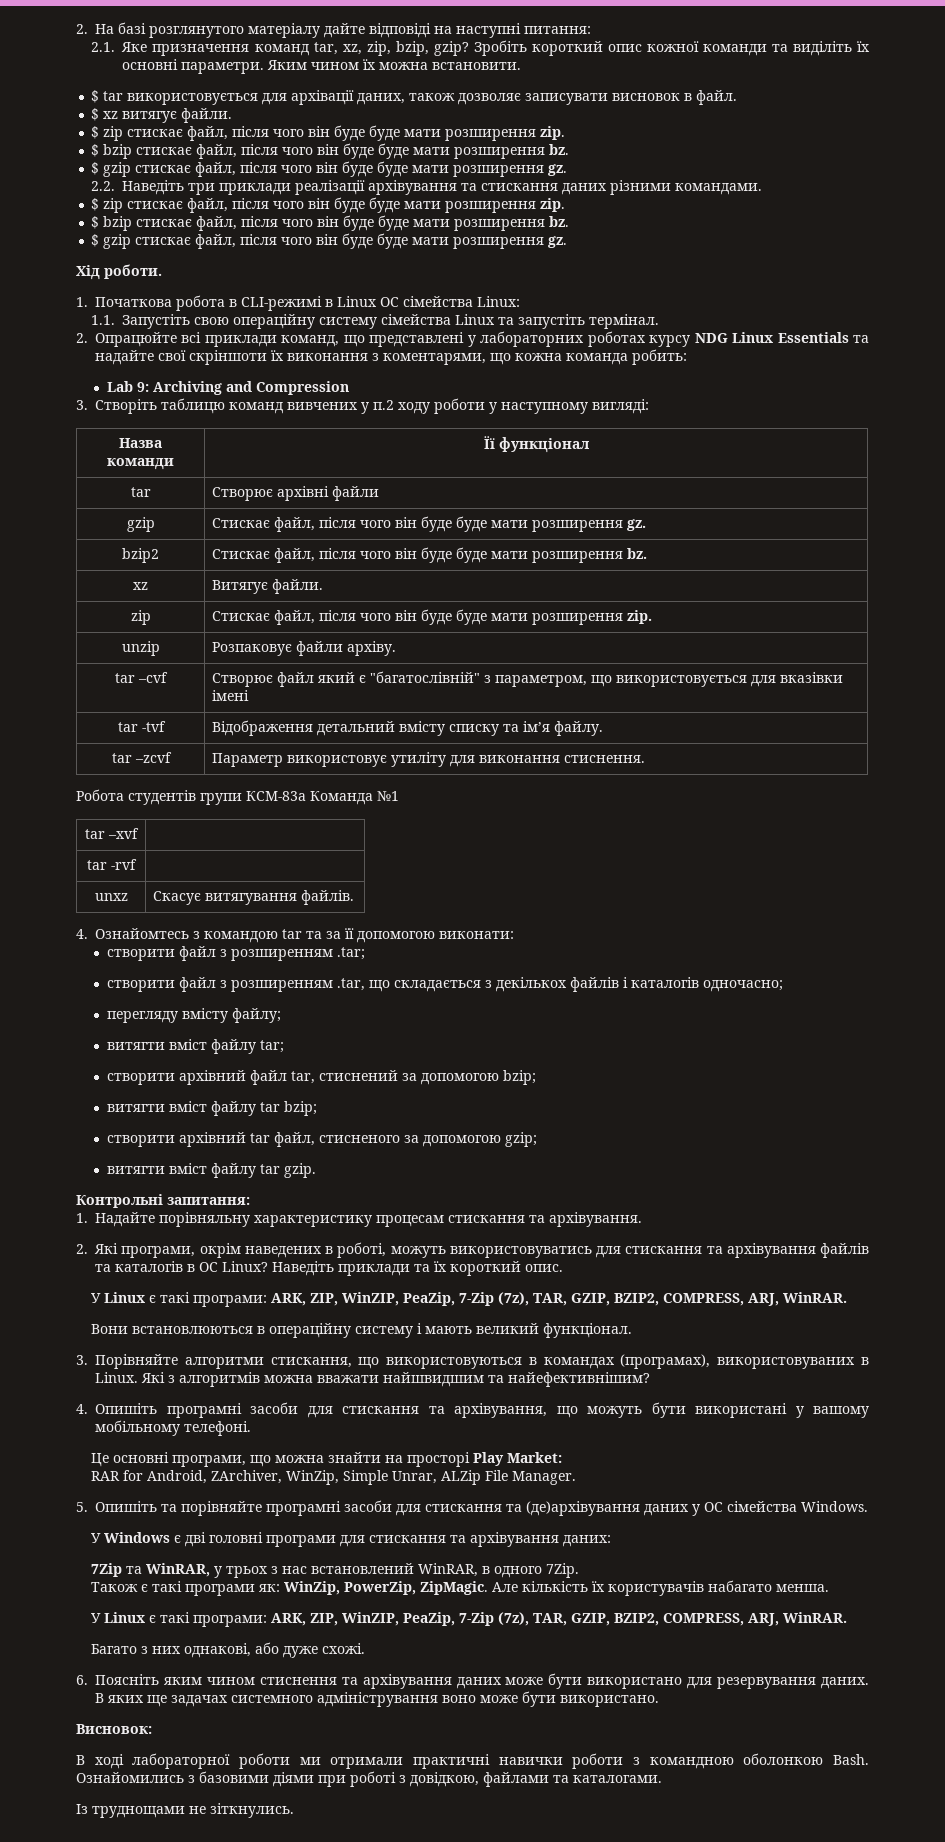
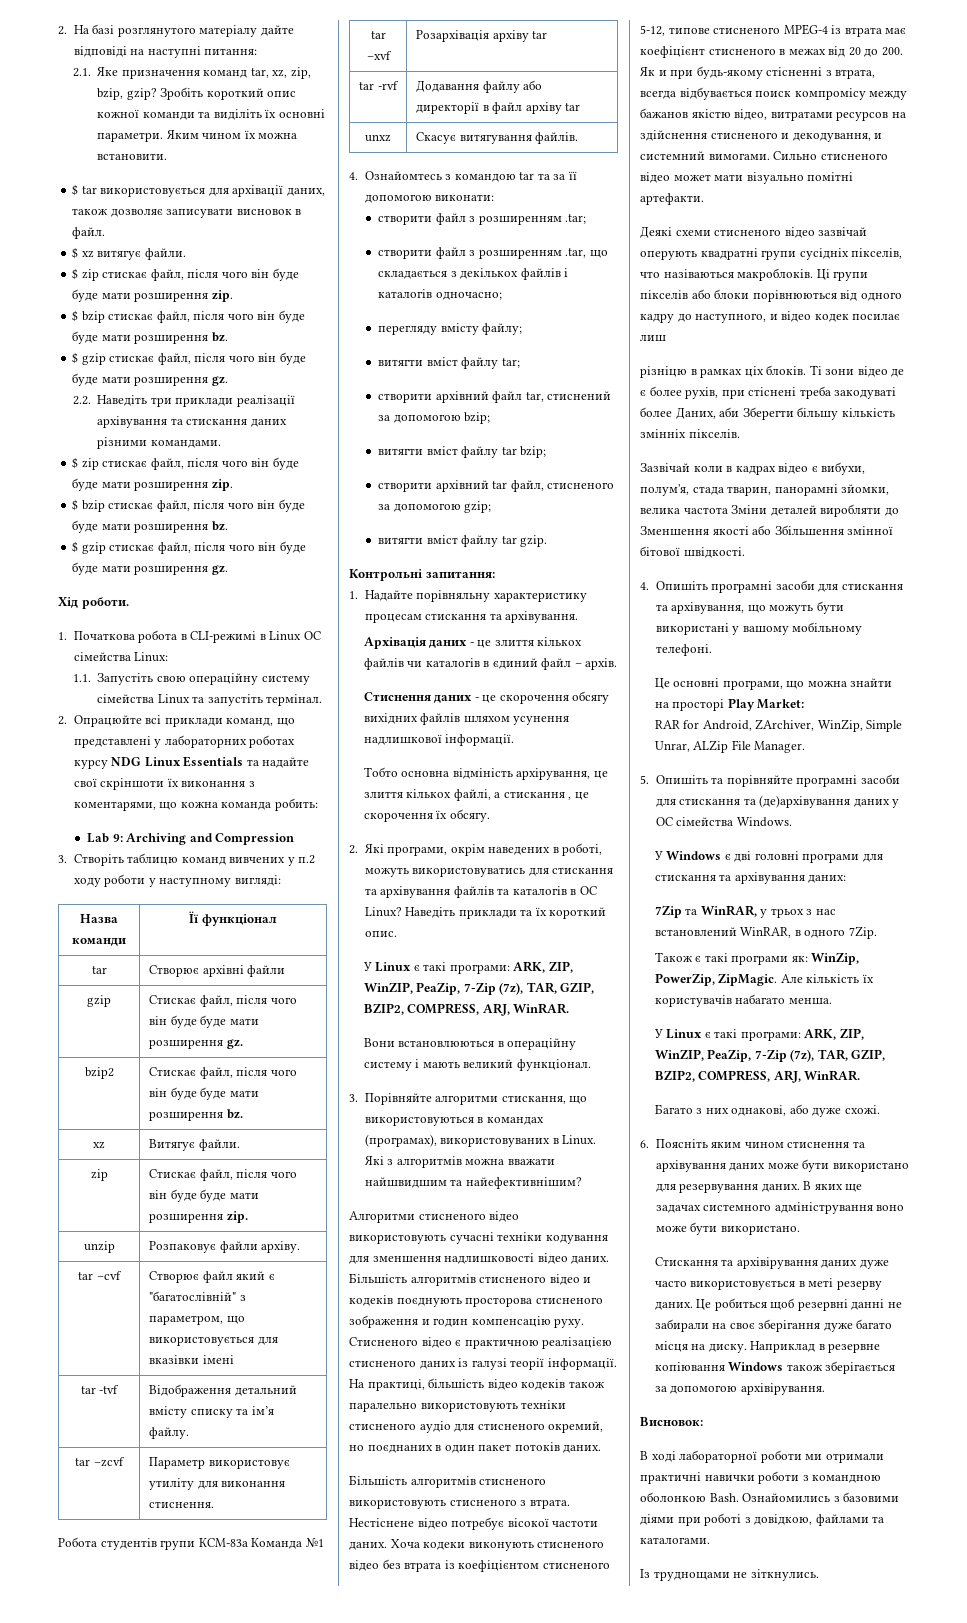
- tar –xvf |
+ tar –xvf | Розархівація архіву tar
- tar -rvf |
+ tar -rvf | Додавання файлу або директорії в файл архіву tar
+ Архівація даних - це злиття кількох файлів чи каталогів в єдиний файл – архів.
+ Стиснення даних - це скорочення обсягу вихідних файлів шляхом усунення надлишкової інформації.
+ Тобто основна відміність архірування, це злиття кількох файлі, а стискання , це скорочення їх обсягу.
+ Алгоритми стисненого відео використовують сучасні техніки кодування для зменшення надлишковості відео даних. Більшість алгоритмів стисненого відео и кодеків поєднують просторова стисненого зображення и годин компенсацію руху. Стисненого відео є практичною реалізацією стисненого даних із галузі теорії інформації. На практиці, більшість відео кодеків також паралельно використовують техніки стисненого аудіо для стисненого окремий, но поєднаних в один пакет потоків даних.
+ Більшість алгоритмів стисненого використовують стисненого з втрата. Нестіснене відео потребує вісокої частоти даних. Хоча кодеки виконують стисненого відео без втрата із коефіцієнтом стисненого 5-12, типове стисненого MPEG-4 із втрата має коефіцієнт стисненого в межах від 20 до 200. Як и при будь-якому стісненні з втрата, всегда відбувається поиск компромісу между бажанов якістю відео, витратами ресурсов на здійснення стисненого и декодування, и системний вимогами. Сильно стисненого відео может мати візуально помітні артефакти.
+ Деякі схеми стисненого відео зазвічай оперують квадратні групи сусідніх пікселів, что назіваються макроблоків. Ці групи пікселів або блоки порівнюються від одного кадру до наступного, и відео кодек посилає лиш
+ різніцю в рамках ціх блоків. Ті зони відео де є более рухів, при стіснені треба закодуваті более Даних, аби Зберегти більшу кількість змінніх пікселів.
+ Зазвічай коли в кадрах відео є вибухи, полум'я, стада тварин, панорамні зйомки, велика частота Зміни деталей виробляти до Зменшення якості або Збільшення змінної бітової швідкості.
+ Стискання та архівірування даних дуже часто використовується в меті резерву даних. Це робиться щоб резервні данні не забирали на своє зберігання дуже багато місця на диску. Наприклад в резервне копіювання Windows також зберігається за допомогою архівірування.

